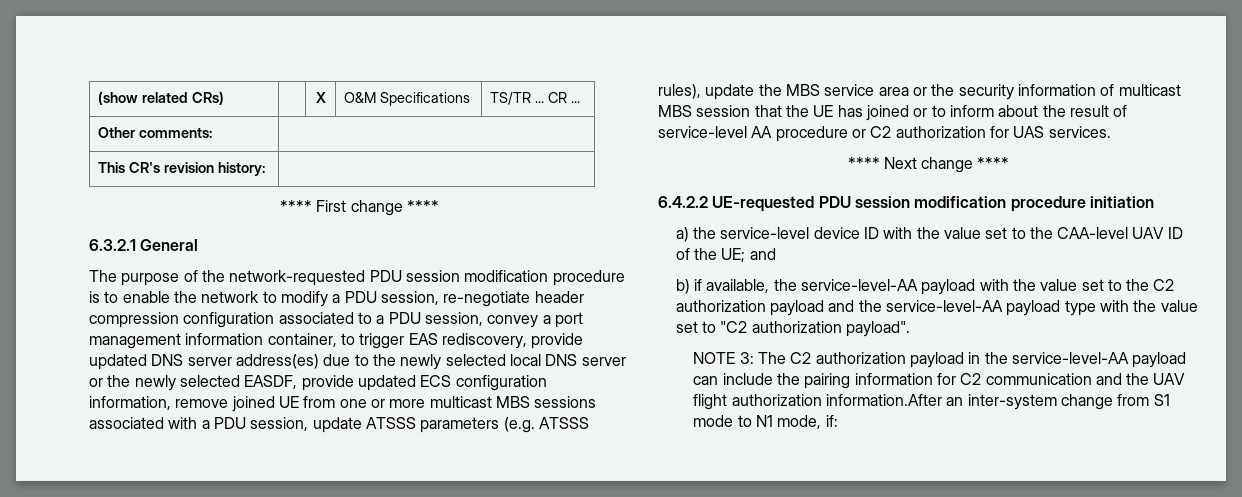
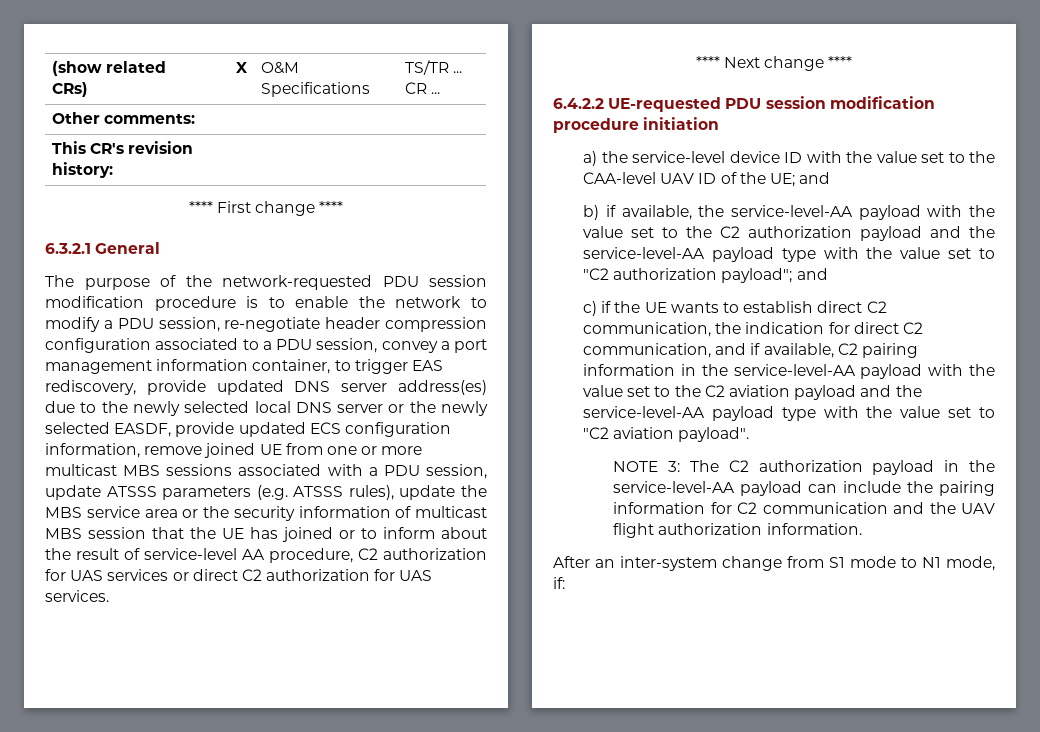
- The purpose of the network-requested PDU session modification procedure is to enable the network to modify a PDU session, re-negotiate header compression configuration associated to a PDU session, convey a port management information container, to trigger EAS rediscovery, provide updated DNS server address(es) due to the newly selected local DNS server or the newly selected EASDF, provide updated ECS configuration information, remove joined UE from one or more multicast MBS sessions associated with a PDU session, update ATSSS parameters (e.g. ATSSS rules), update the MBS service area or the security information of multicast MBS session that the UE has joined or to inform about the result of service-level AA procedure or C2 authorization for UAS services.
+ The purpose of the network-requested PDU session modification procedure is to enable the network to modify a PDU session, re-negotiate header compression configuration associated to a PDU session, convey a port management information container, to trigger EAS rediscovery, provide updated DNS server address(es) due to the newly selected local DNS server or the newly selected EASDF, provide updated ECS configuration information, remove joined UE from one or more multicast MBS sessions associated with a PDU session, update ATSSS parameters (e.g. ATSSS rules), update the MBS service area or the security information of multicast MBS session that the UE has joined or to inform about the result of service-level AA procedure, C2 authorization for UAS services or direct C2 authorization for UAS services.
- b) if available, the service-level-AA payload with the value set to the C2 authorization payload and the service-level-AA payload type with the value set to "C2 authorization payload".
+ b) if available, the service-level-AA payload with the value set to the C2 authorization payload and the service-level-AA payload type with the value set to "C2 authorization payload"; and
+ c) if the UE wants to establish direct C2 communication, the indication for direct C2 communication, and if available, C2 pairing information in the service-level-AA payload with the value set to the C2 aviation payload and the service-level-AA payload type with the value set to "C2 aviation payload".
- NOTE 3: The C2 authorization payload in the service-level-AA payload can include the pairing information for C2 communication and the UAV flight authorization information.After an inter-system change from S1 mode to N1 mode, if:
+ NOTE 3: The C2 authorization payload in the service-level-AA payload can include the pairing information for C2 communication and the UAV flight authorization information.
+ After an inter-system change from S1 mode to N1 mode, if:

